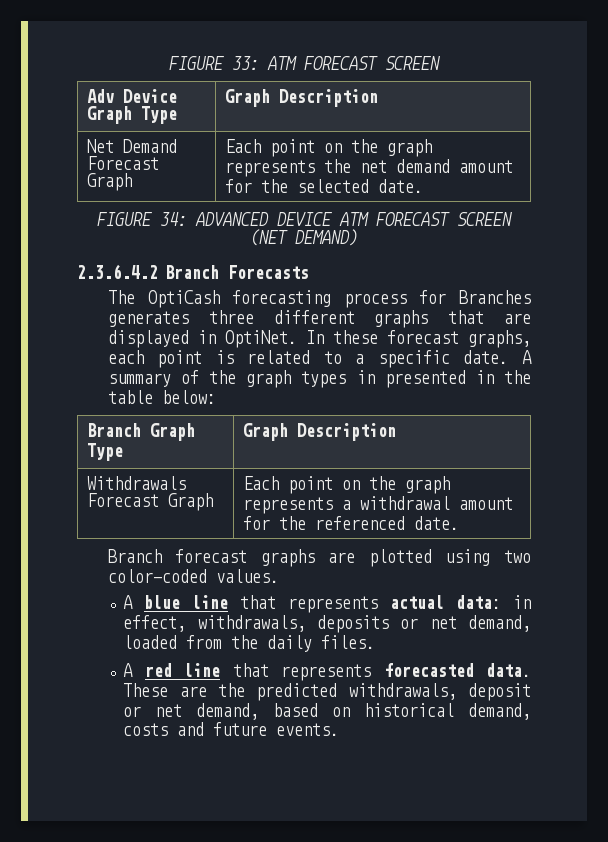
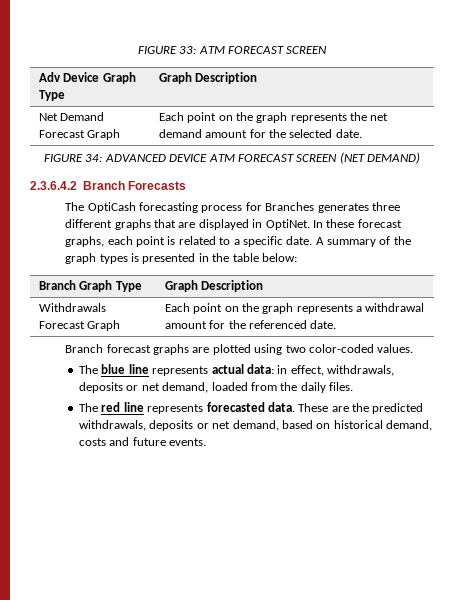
- A summary of the graph types in presented in the table below:
+ A summary of the graph types is presented in the table below:
- A blue line that represents actual data: in effect, withdrawals, deposits or net demand, loaded from the daily files.
+ The blue line represents actual data: in effect, withdrawals, deposits or net demand, loaded from the daily files.
- A red line that represents forecasted data.
+ The red line represents forecasted data.
- These are the predicted withdrawals, deposit or net demand, based on historical demand, costs and future events.
+ These are the predicted withdrawals, deposits or net demand, based on historical demand, costs and future events.

